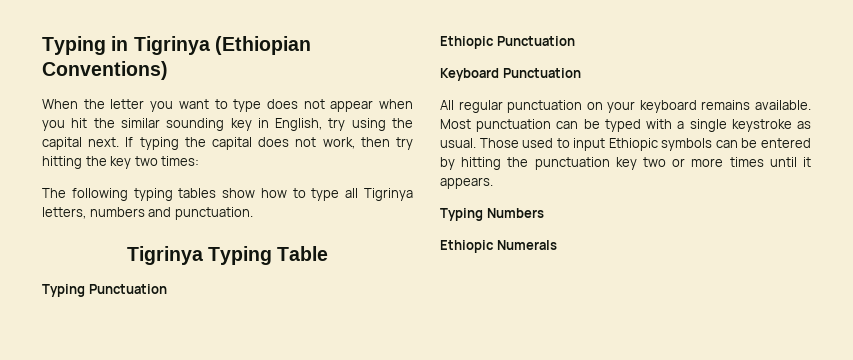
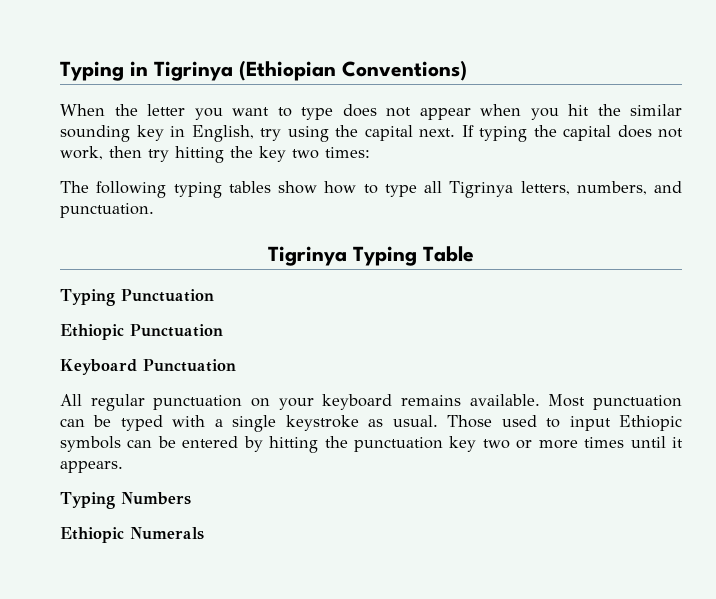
- The following typing tables show how to type all Tigrinya letters, numbers and punctuation.
+ The following typing tables show how to type all Tigrinya letters, numbers, and punctuation.

